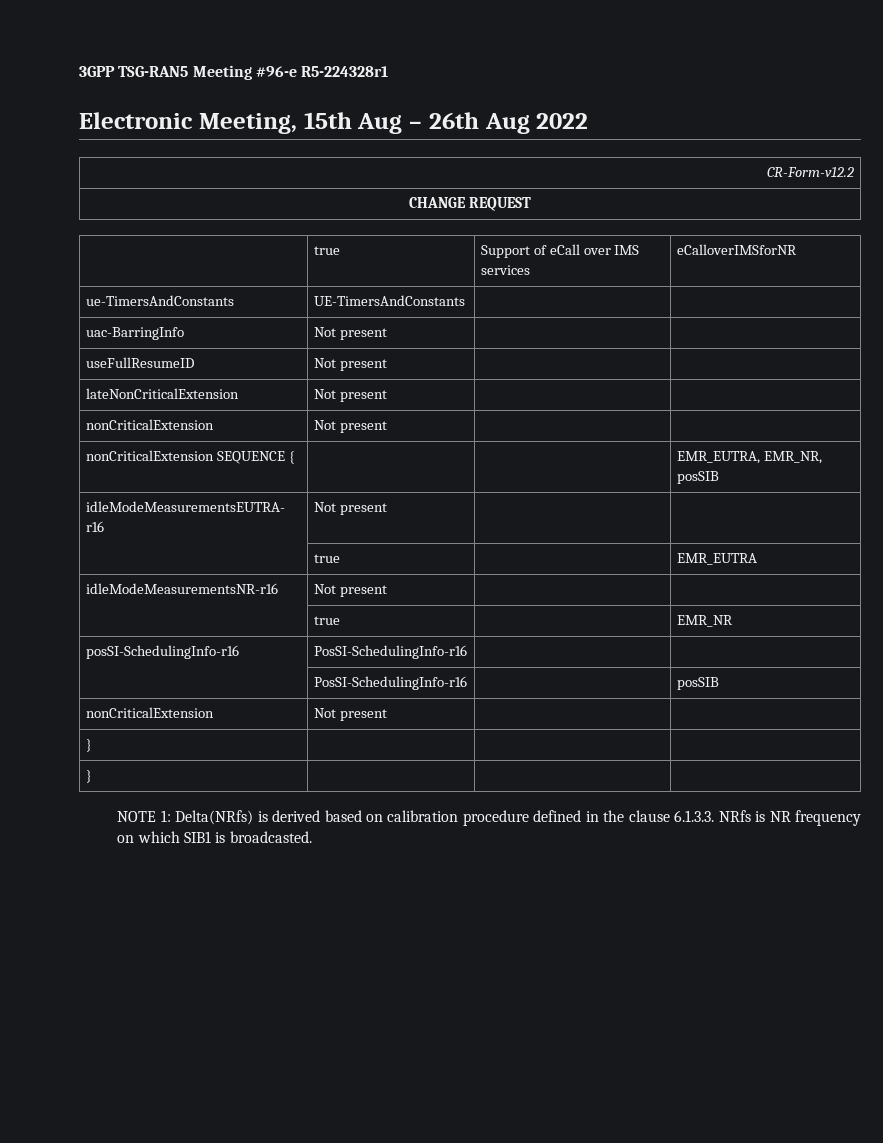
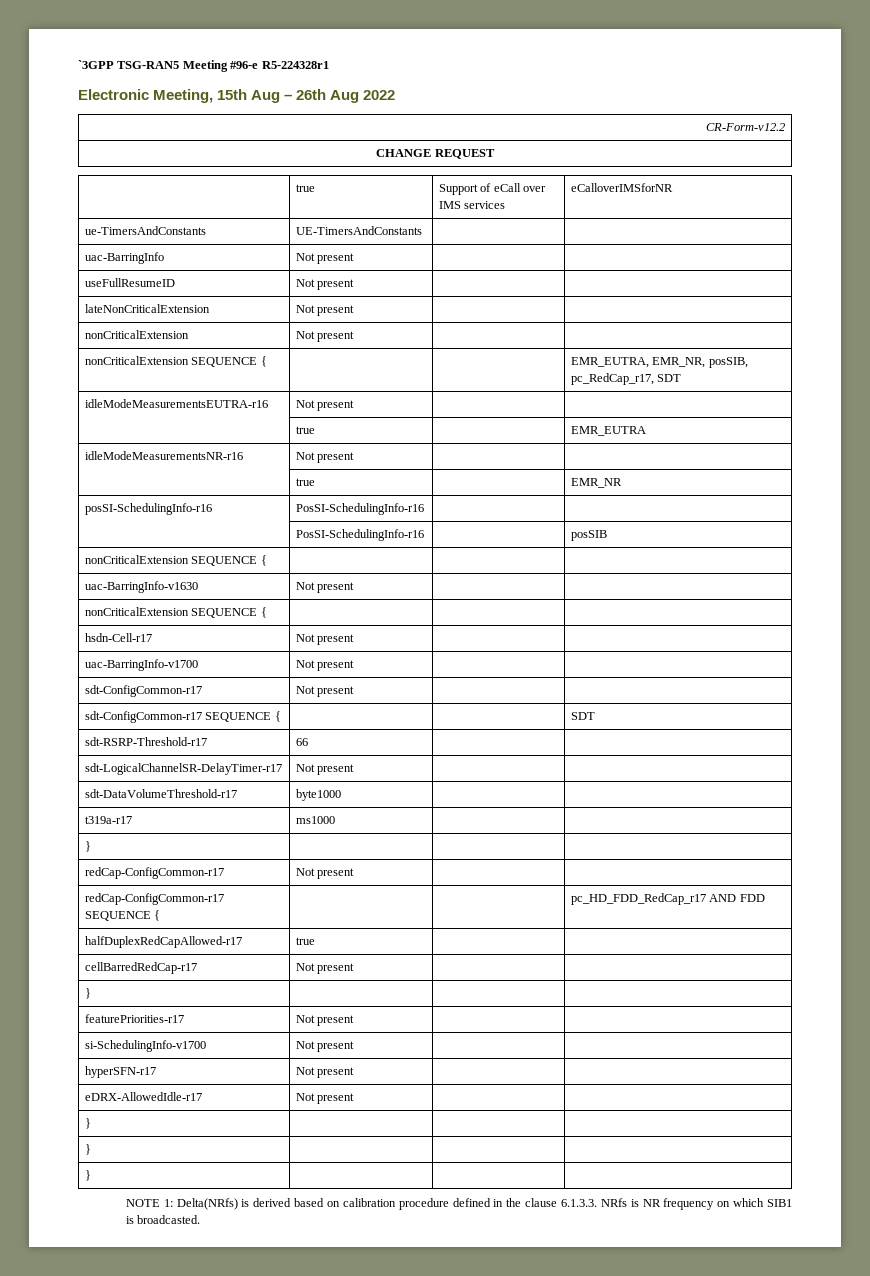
- 3GPP TSG-RAN5 Meeting #96-e R5-224328r1
+ `3GPP TSG-RAN5 Meeting #96-e R5-224328r1
- nonCriticalExtension SEQUENCE { | | | EMR_EUTRA, EMR_NR, posSIB
+ nonCriticalExtension SEQUENCE { | | | EMR_EUTRA, EMR_NR, posSIB, pc_RedCap_r17, SDT
  | PosSI-SchedulingInfo-r16 | | posSIB
- nonCriticalExtension | Not present | |
+ nonCriticalExtension SEQUENCE { | | |
+ uac-BarringInfo-v1630 | Not present | |
+ nonCriticalExtension SEQUENCE { | | |
+ hsdn-Cell-r17 | Not present | |
+ uac-BarringInfo-v1700 | Not present | |
+ sdt-ConfigCommon-r17 | Not present | |
+ sdt-ConfigCommon-r17 SEQUENCE { | | | SDT
+ sdt-RSRP-Threshold-r17 | 66 | |
+ sdt-LogicalChannelSR-DelayTimer-r17 | Not present | |
+ sdt-DataVolumeThreshold-r17 | byte1000 | |
+ t319a-r17 | ms1000 | |
+ } | | |
+ redCap-ConfigCommon-r17 | Not present | |
+ redCap-ConfigCommon-r17 SEQUENCE { | | | pc_HD_FDD_RedCap_r17 AND FDD
+ halfDuplexRedCapAllowed-r17 | true | |
+ cellBarredRedCap-r17 | Not present | |
+ } | | |
+ featurePriorities-r17 | Not present | |
+ si-SchedulingInfo-v1700 | Not present | |
+ hyperSFN-r17 | Not present | |
+ eDRX-AllowedIdle-r17 | Not present | |
+ } | | |

